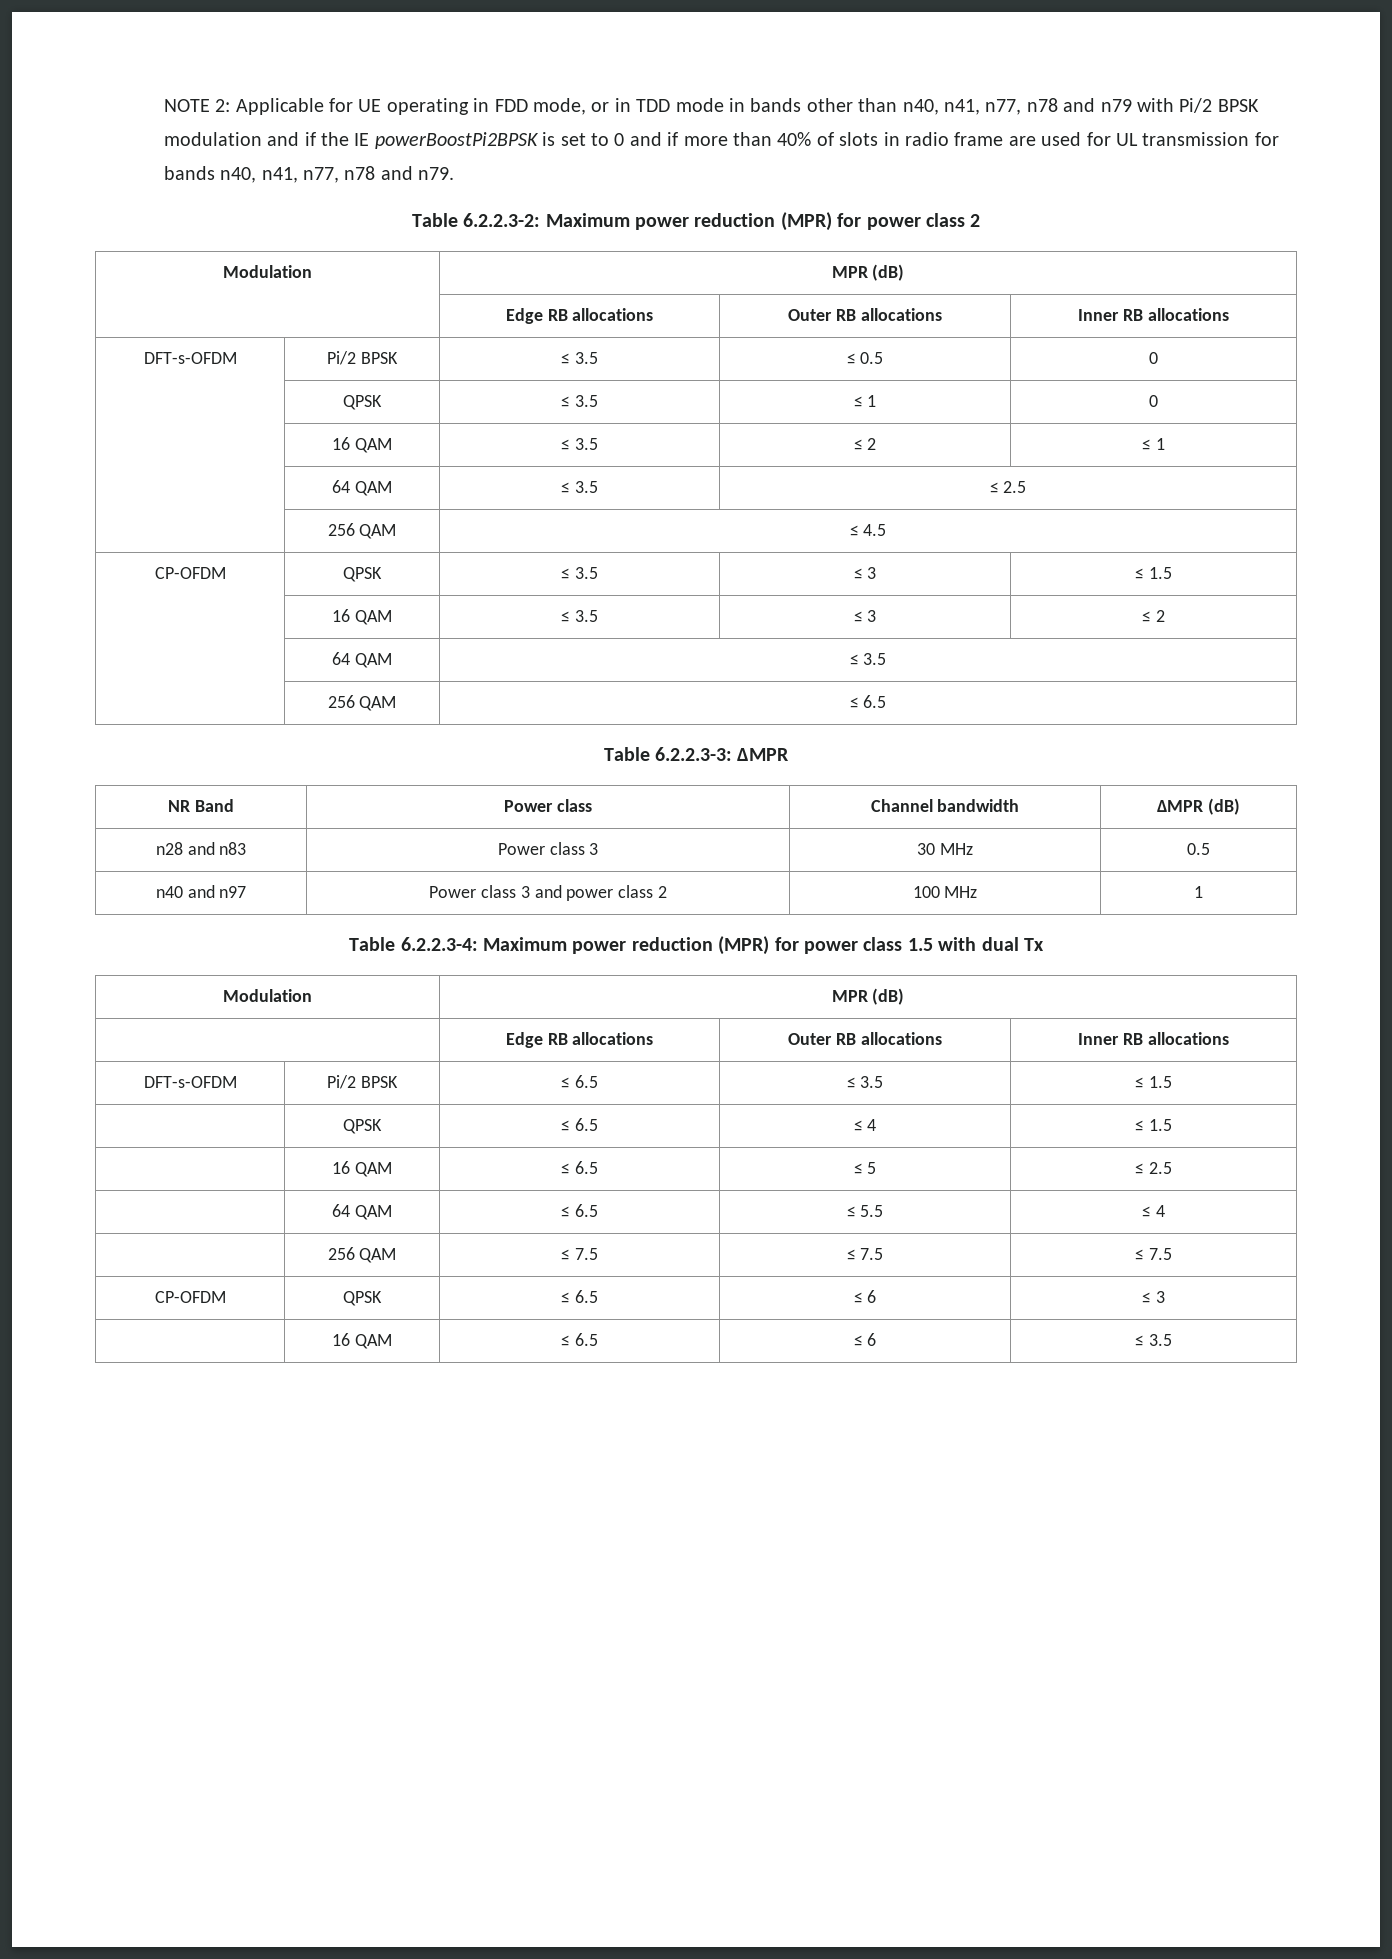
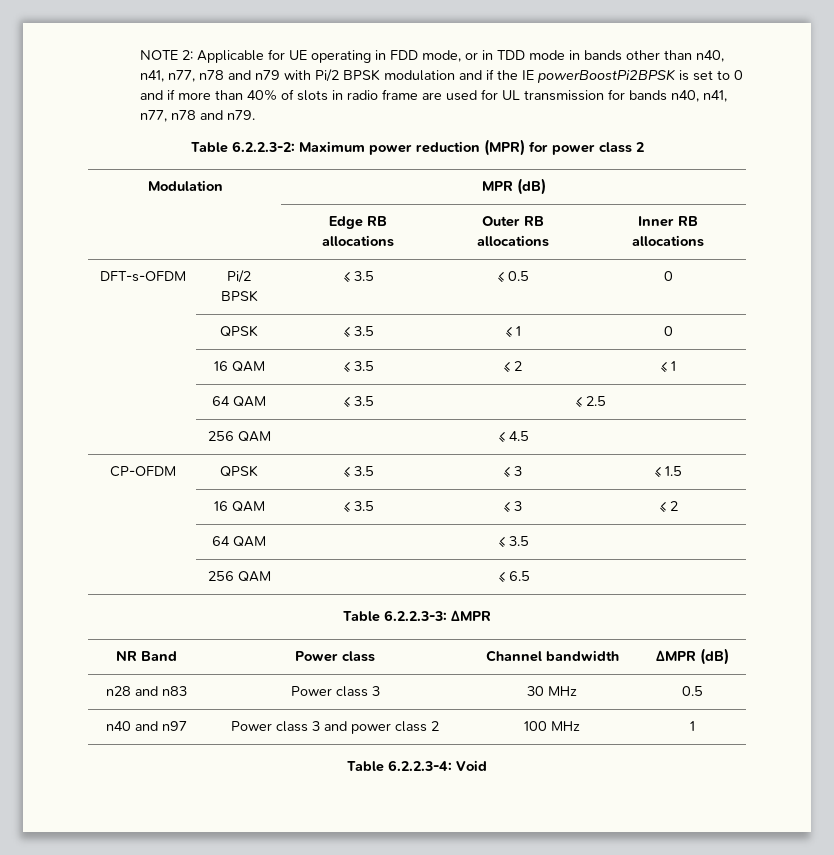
- Table 6.2.2.3-4: Maximum power reduction (MPR) for power class 1.5 with dual Tx
- Modulation | MPR (dB)
- | Edge RB allocations | Outer RB allocations | Inner RB allocations
- DFT-s-OFDM | Pi/2 BPSK | ≤ 6.5 | ≤ 3.5 | ≤ 1.5
- | QPSK | ≤ 6.5 | ≤ 4 | ≤ 1.5
- | 16 QAM | ≤ 6.5 | ≤ 5 | ≤ 2.5
- | 64 QAM | ≤ 6.5 | ≤ 5.5 | ≤ 4
- | 256 QAM | ≤ 7.5 | ≤ 7.5 | ≤ 7.5
- CP-OFDM | QPSK | ≤ 6.5 | ≤ 6 | ≤ 3
- | 16 QAM | ≤ 6.5 | ≤ 6 | ≤ 3.5
+ Table 6.2.2.3-4: Void

